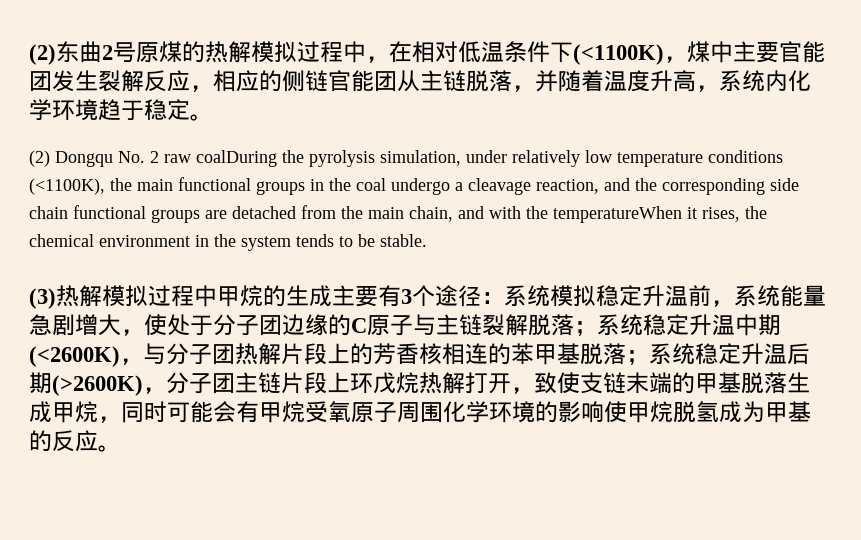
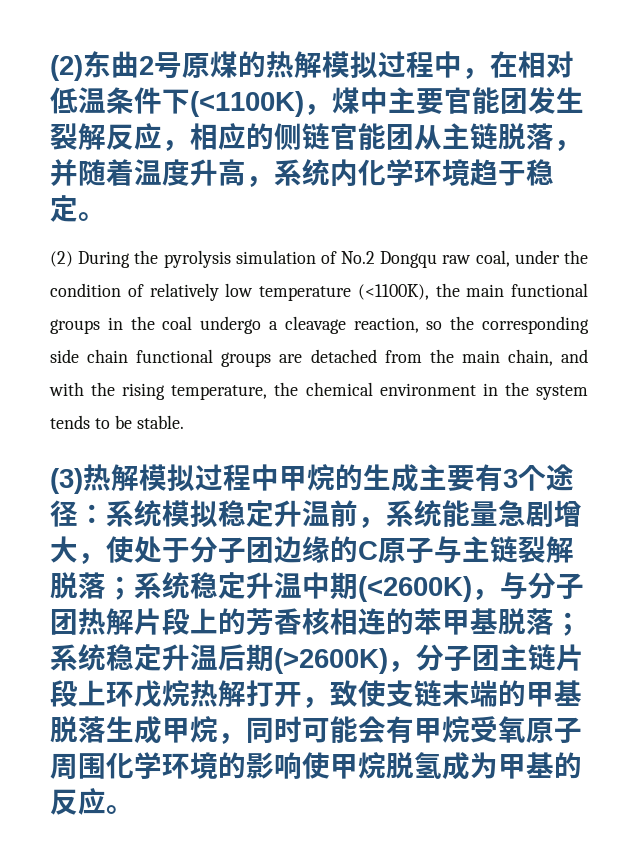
- (2) Dongqu No. 2 raw coalDuring the pyrolysis simulation, under relatively low temperature conditions (<1100K), the main functional groups in the coal undergo a cleavage reaction, and the corresponding side chain functional groups are detached from the main chain, and with the temperatureWhen it rises, the chemical environment in the system tends to be stable.
+ (2) During the pyrolysis simulation of No.2 Dongqu raw coal, under the condition of relatively low temperature (<1100K), the main functional groups in the coal undergo a cleavage reaction, so the corresponding side chain functional groups are detached from the main chain, and with the rising temperature, the chemical environment in the system tends to be stable.

